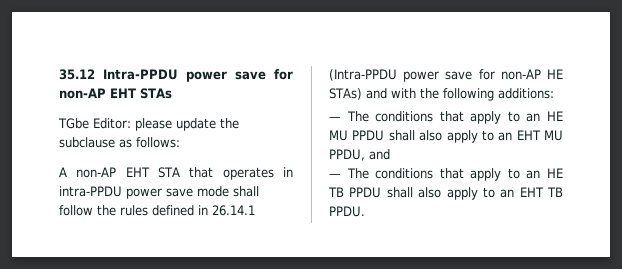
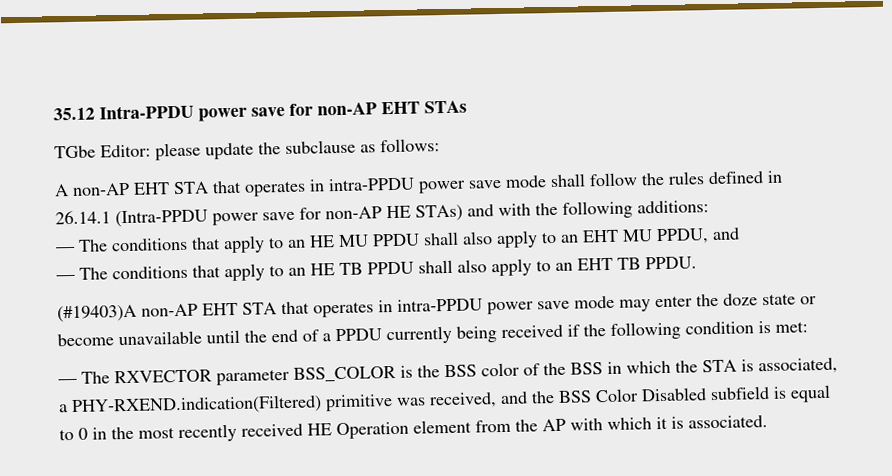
+ (#19403)A non-AP EHT STA that operates in intra-PPDU power save mode may enter the doze state or become unavailable until the end of a PPDU currently being received if the following condition is met:
+ — The RXVECTOR parameter BSS_COLOR is the BSS color of the BSS in which the STA is associated, a PHY-RXEND.indication(Filtered) primitive was received, and the BSS Color Disabled subfield is equal to 0 in the most recently received HE Operation element from the AP with which it is associated.

